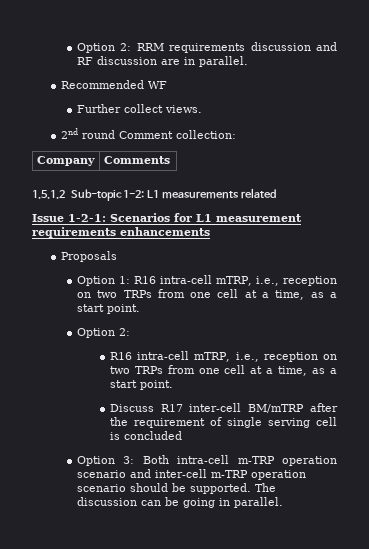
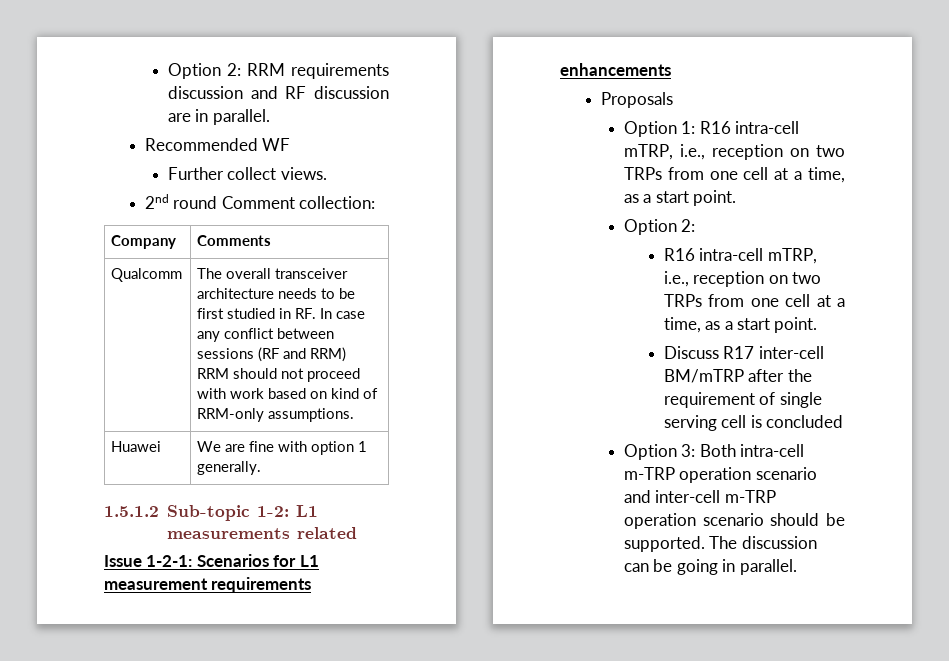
+ Qualcomm | The overall transceiver architecture needs to be first studied in RF. In case any conflict between sessions (RF and RRM) RRM should not proceed with work based on kind of RRM-only assumptions.
+ Huawei | We are fine with option 1 generally.

